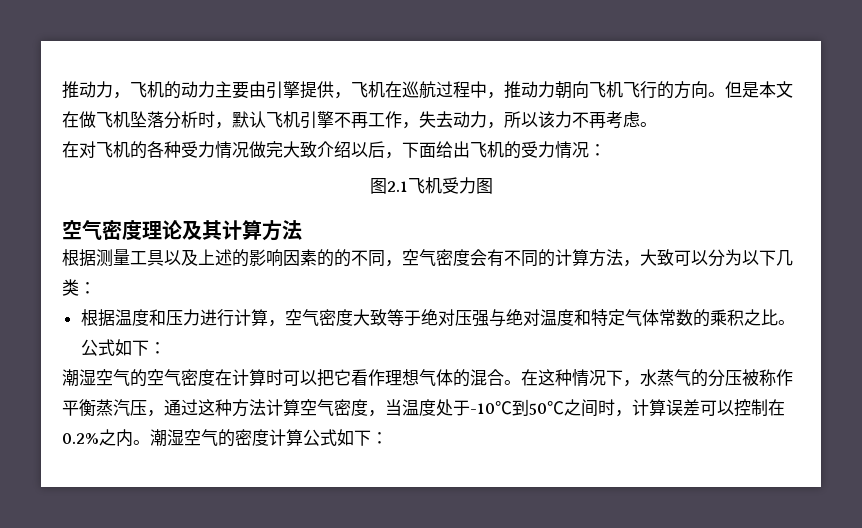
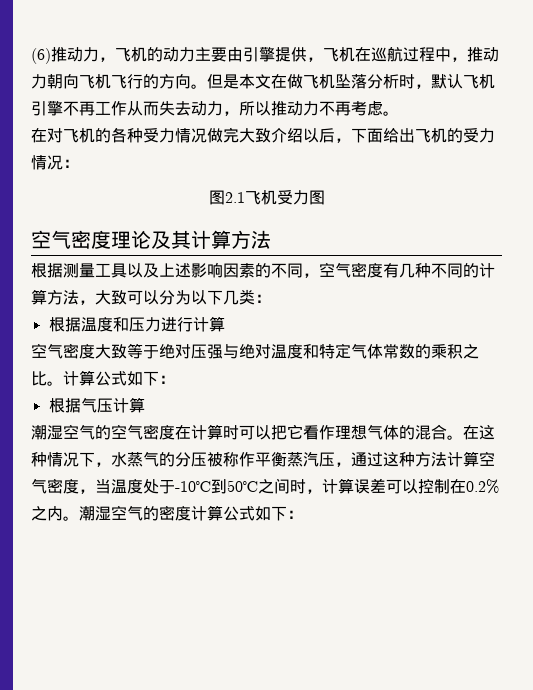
- 推动力，飞机的动力主要由引擎提供，飞机在巡航过程中，推动力朝向飞机飞行的方向。
+ (6)推动力，飞机的动力主要由引擎提供，飞机在巡航过程中，推动力朝向飞机飞行的方向。
- 但是本文在做飞机坠落分析时，默认飞机引擎不再工作，失去动力，所以该力不再考虑。
+ 但是本文在做飞机坠落分析时，默认飞机引擎不再工作从而失去动力，所以推动力不再考虑。
- 根据测量工具以及上述的影响因素的的不同，空气密度会有不同的计算方法，大致可以分为以下几类：
+ 根据测量工具以及上述影响因素的不同，空气密度有几种不同的计算方法，大致可以分为以下几类：
- 根据温度和压力进行计算，空气密度大致等于绝对压强与绝对温度和特定气体常数的乘积之比。公式如下：
+ 根据温度和压力进行计算
+ 空气密度大致等于绝对压强与绝对温度和特定气体常数的乘积之比。计算公式如下：
+ 根据气压计算

